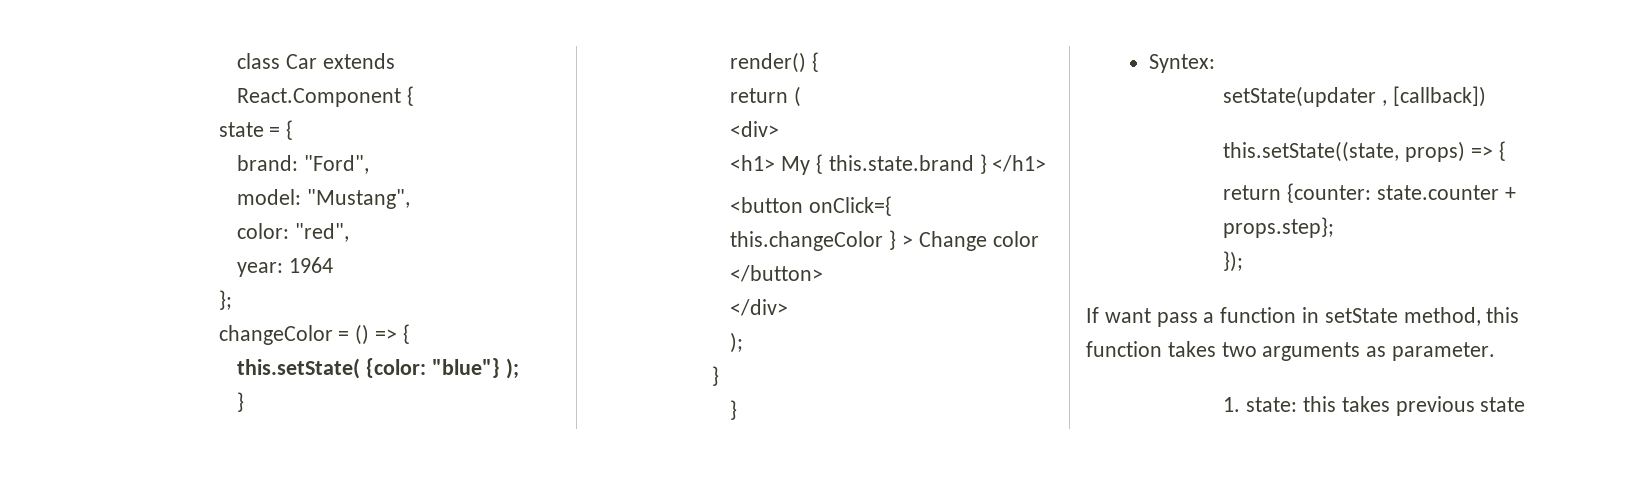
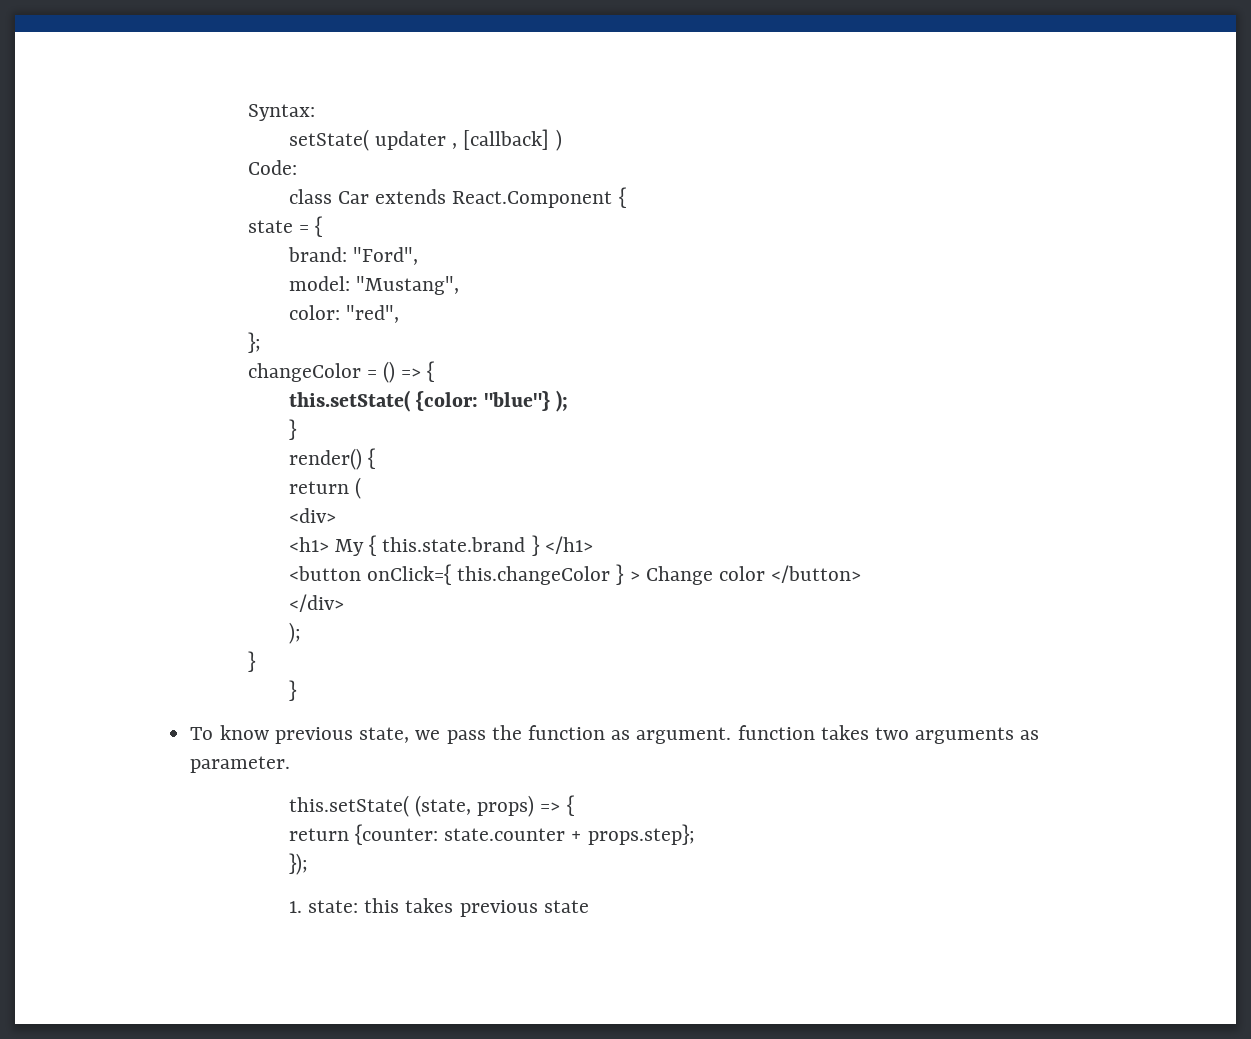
+ Syntax:
+ setState( updater , [callback] )
+ Code:
- year: 1964
- Syntex:
- setState(updater , [callback])
- this.setState((state, props) => {
+ To know previous state, we pass the function as argument. function takes two arguments as parameter.
+ this.setState( (state, props) => {
- If want pass a function in setState method, this function takes two arguments as parameter.

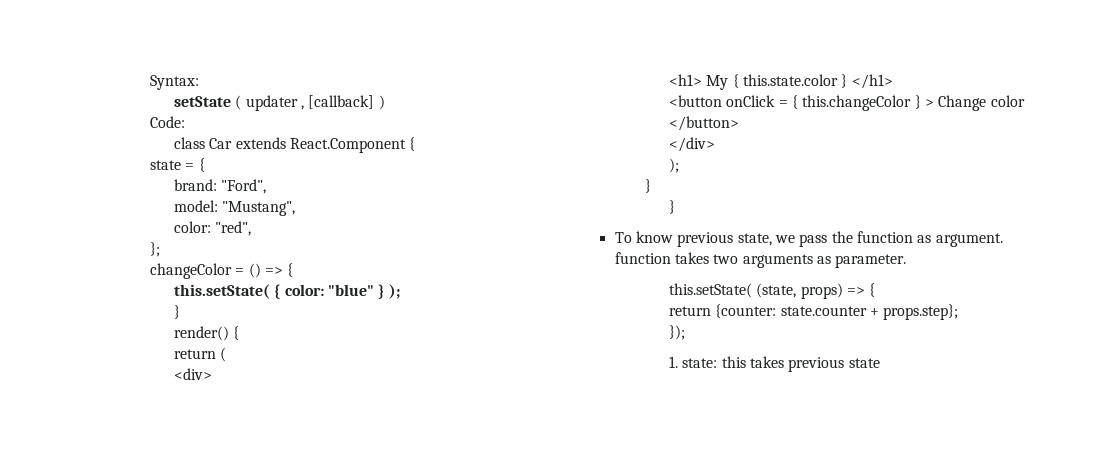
- setState( updater , [callback] )
+ setState ( updater , [callback] )
- this.setState( {color: "blue"} );
+ this.setState( { color: "blue" } );
- <h1> My { this.state.brand } </h1>
+ <h1> My { this.state.color } </h1>
- <button onClick={ this.changeColor } > Change color </button>
+ <button onClick = { this.changeColor } > Change color </button>

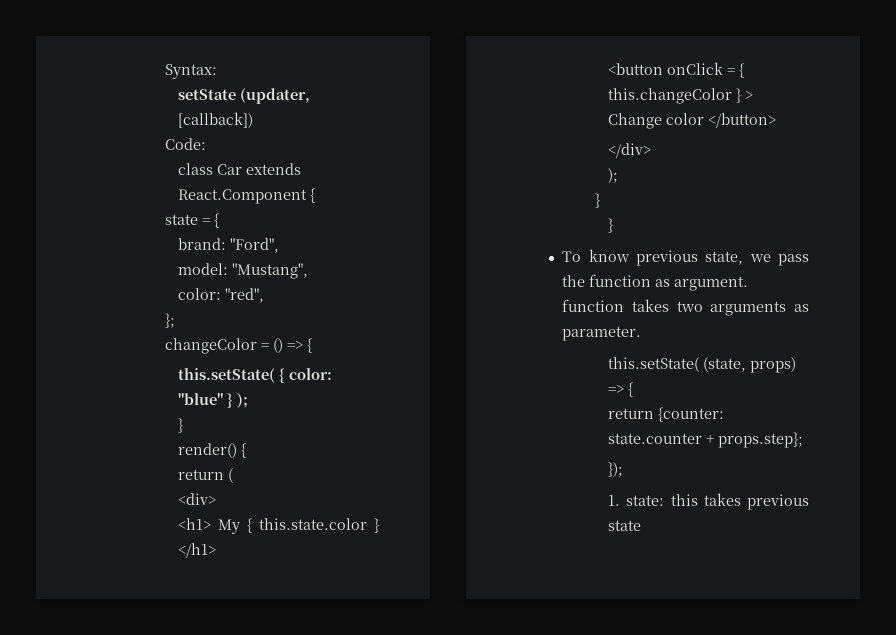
- setState ( updater , [callback] )
+ setState (updater, [callback])

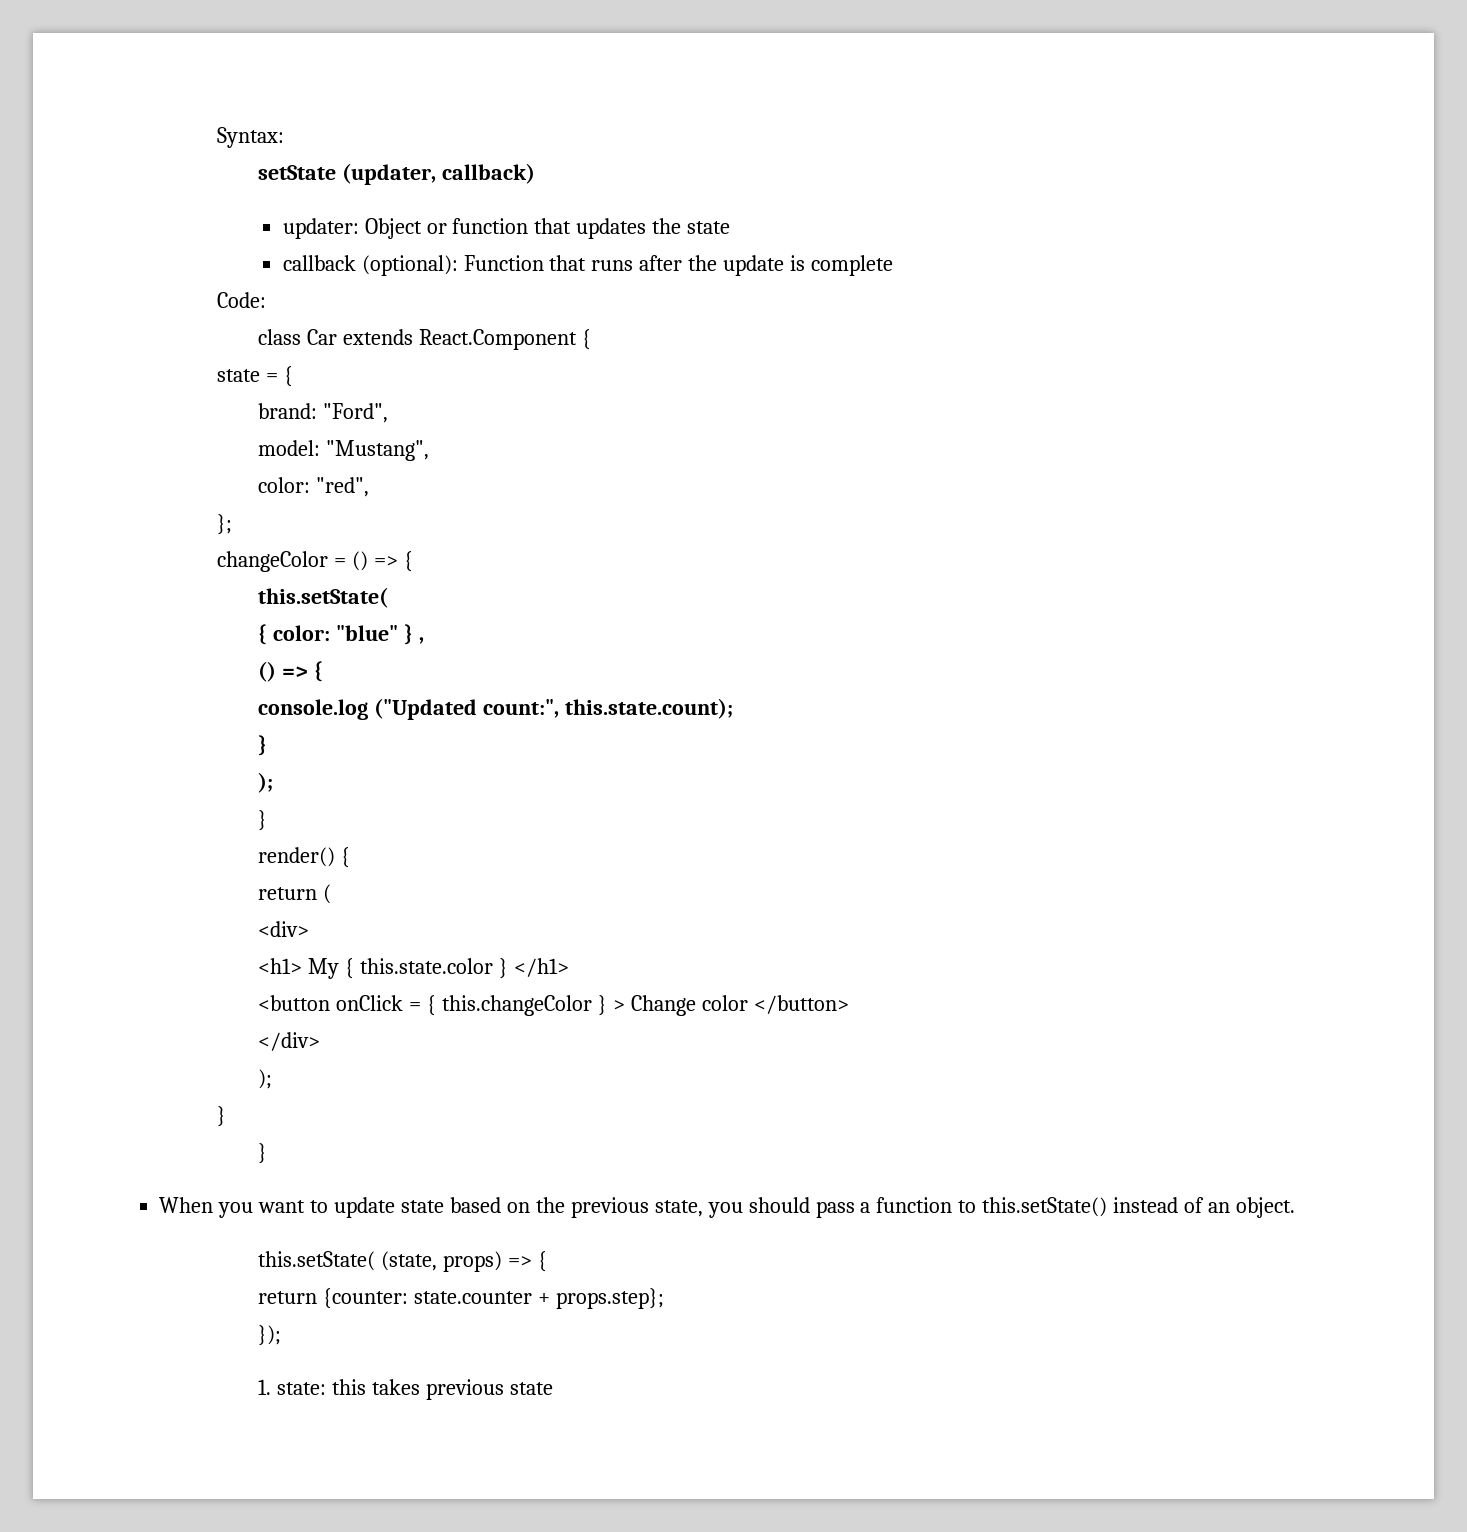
- setState (updater, [callback])
+ setState (updater, callback)
+ updater: Object or function that updates the state
+ callback (optional): Function that runs after the update is complete
  changeColor = () => {
- this.setState( { color: "blue" } );
+ this.setState(
+ { color: "blue" } ,
+ () => {
+ console.log ("Updated count:", this.state.count);
+ }
+ );
- To know previous state, we pass the function as argument. function takes two arguments as parameter.
+ When you want to update state based on the previous state, you should pass a function to this.setState() instead of an object.

